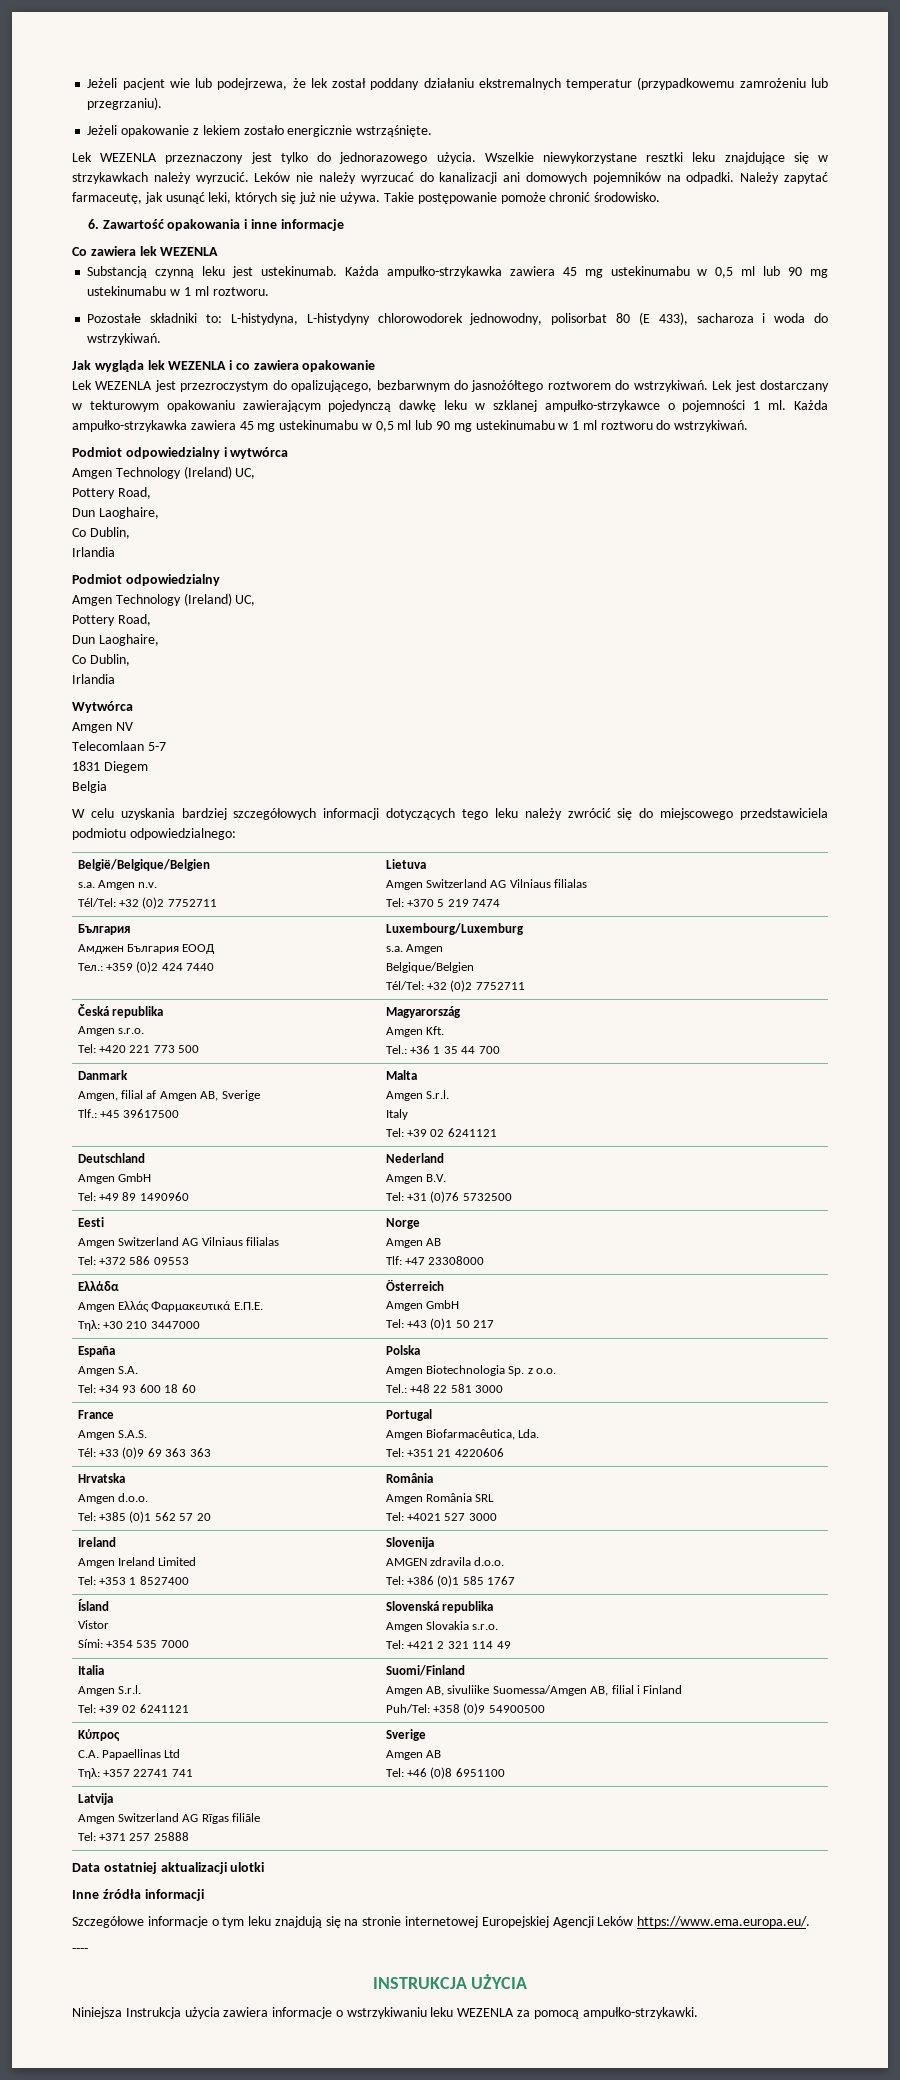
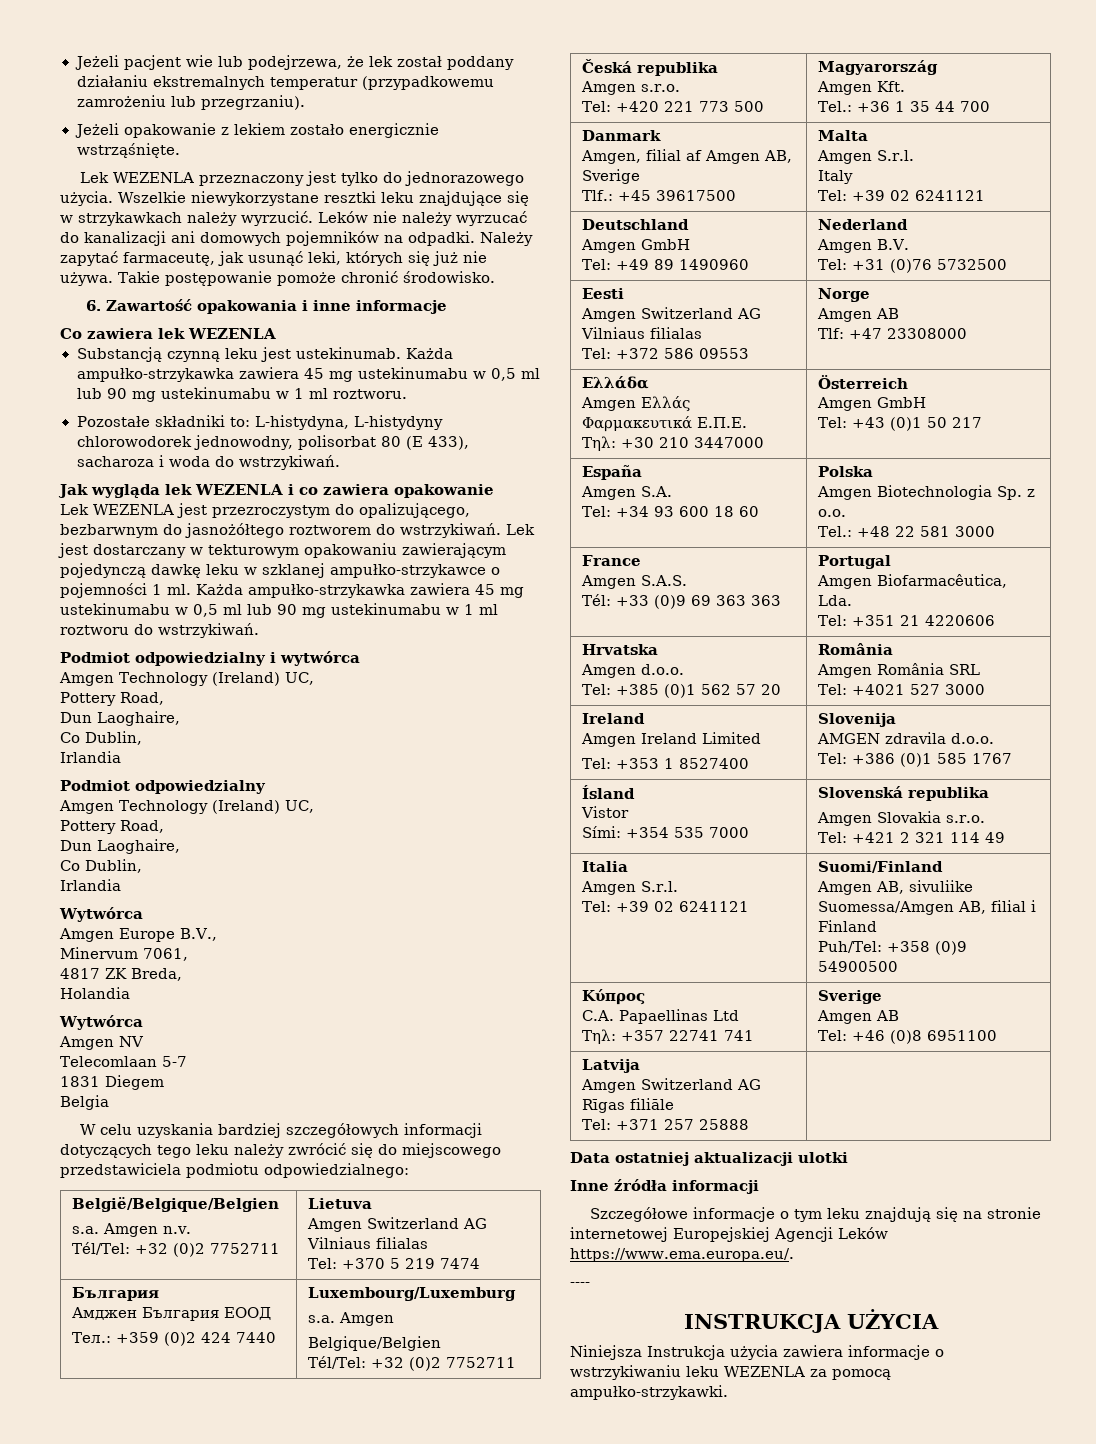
+ Amgen Europe B.V.,
+ Minervum 7061,
+ 4817 ZK Breda,
+ Holandia
+ Wytwórca

